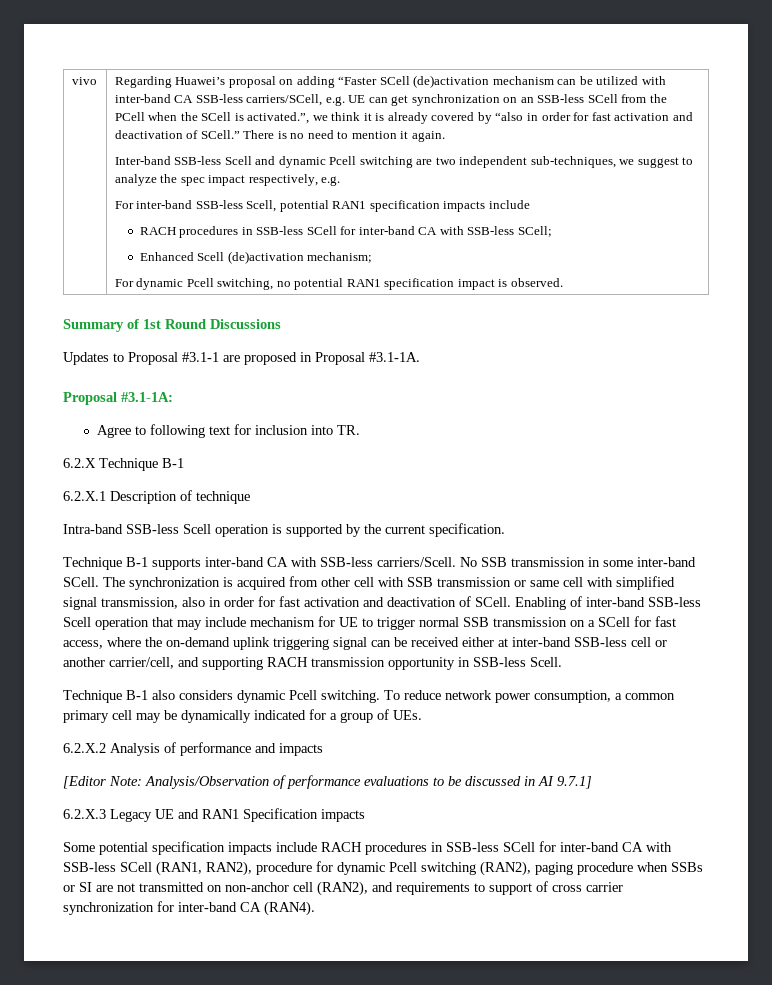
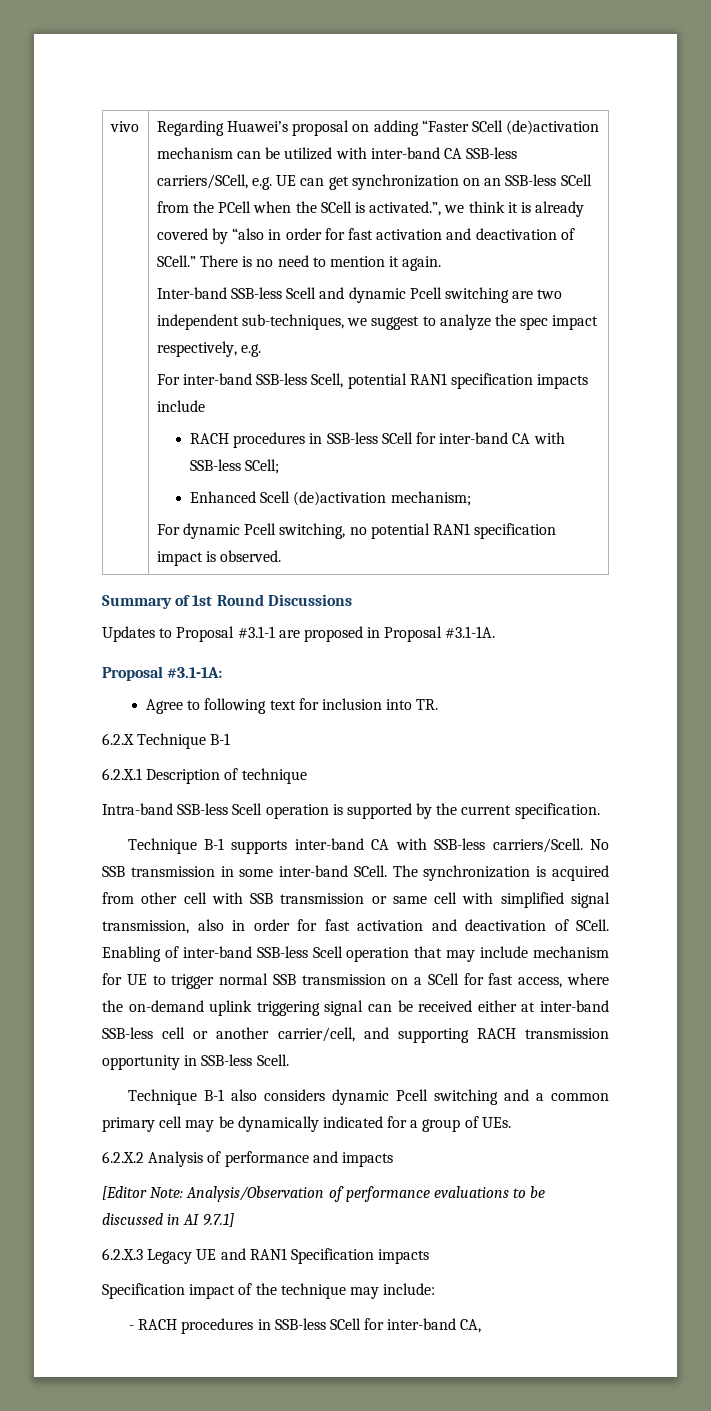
- Technique B-1 also considers dynamic Pcell switching. To reduce network power consumption, a common primary cell may be dynamically indicated for a group of UEs.
+ Technique B-1 also considers dynamic Pcell switching and a common primary cell may be dynamically indicated for a group of UEs.
- Some potential specification impacts include RACH procedures in SSB-less SCell for inter-band CA with SSB-less SCell (RAN1, RAN2), procedure for dynamic Pcell switching (RAN2), paging procedure when SSBs or SI are not transmitted on non-anchor cell (RAN2), and requirements to support of cross carrier synchronization for inter-band CA (RAN4).
+ Specification impact of the technique may include:
+ - RACH procedures in SSB-less SCell for inter-band CA,

